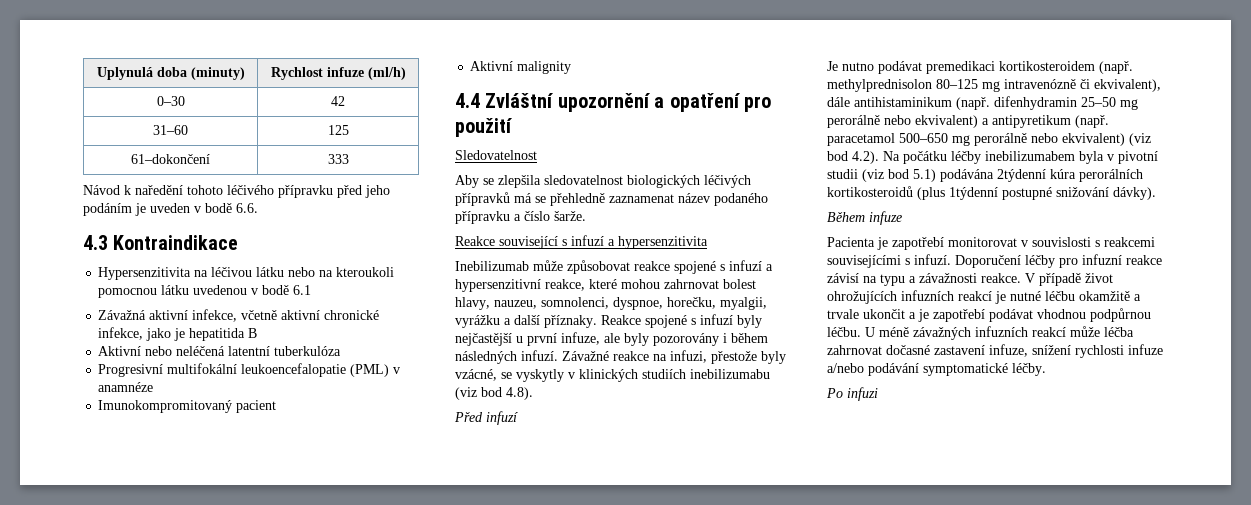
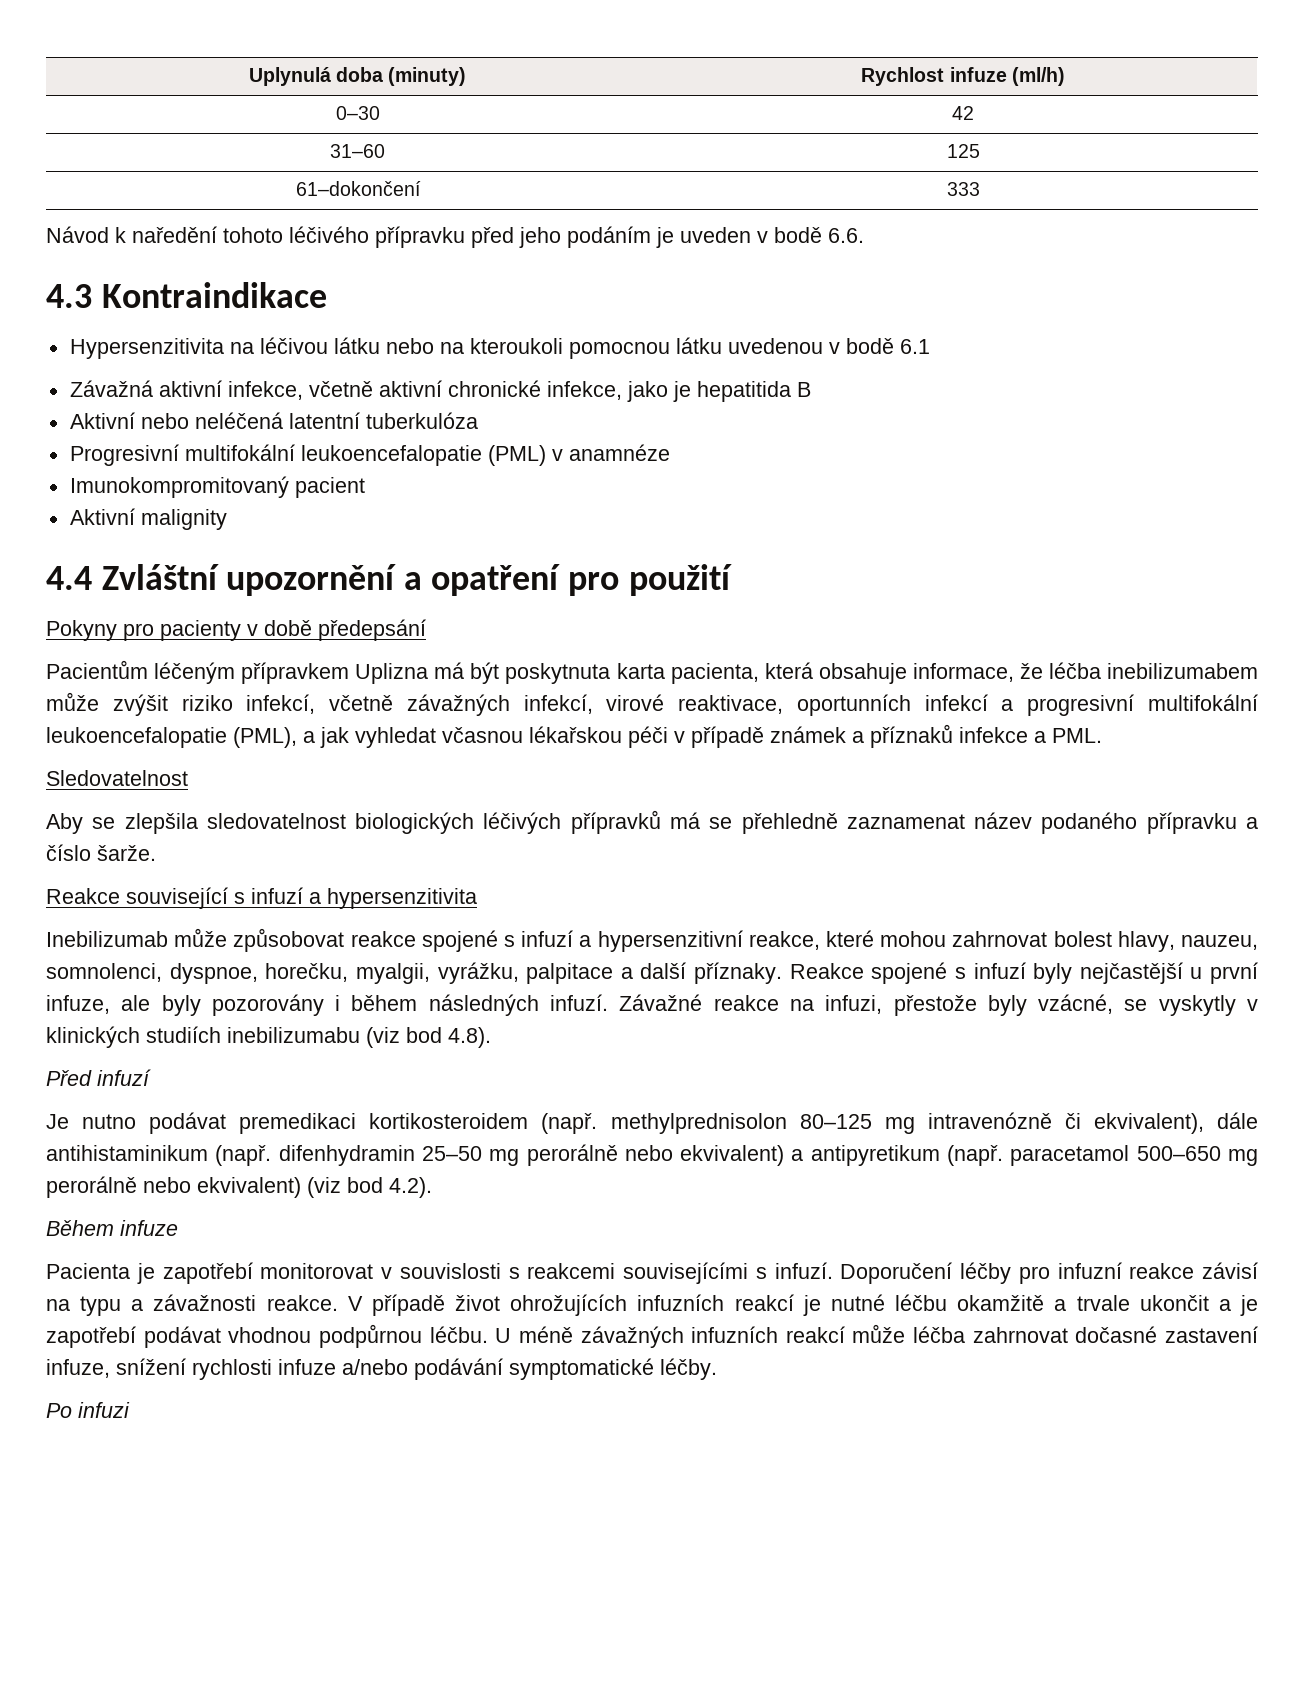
+ Pokyny pro pacienty v době předepsání
+ Pacientům léčeným přípravkem Uplizna má být poskytnuta karta pacienta, která obsahuje informace, že léčba inebilizumabem může zvýšit riziko infekcí, včetně závažných infekcí, virové reaktivace, oportunních infekcí a progresivní multifokální leukoencefalopatie (PML), a jak vyhledat včasnou lékařskou péči v případě známek a příznaků infekce a PML.
- Inebilizumab může způsobovat reakce spojené s infuzí a hypersenzitivní reakce, které mohou zahrnovat bolest hlavy, nauzeu, somnolenci, dyspnoe, horečku, myalgii, vyrážku a další příznaky.
+ Inebilizumab může způsobovat reakce spojené s infuzí a hypersenzitivní reakce, které mohou zahrnovat bolest hlavy, nauzeu, somnolenci, dyspnoe, horečku, myalgii, vyrážku, palpitace a další příznaky.
- Je nutno podávat premedikaci kortikosteroidem (např. methylprednisolon 80–125 mg intravenózně či ekvivalent), dále antihistaminikum (např. difenhydramin 25–50 mg perorálně nebo ekvivalent) a antipyretikum (např. paracetamol 500–650 mg perorálně nebo ekvivalent) (viz bod 4.2). Na počátku léčby inebilizumabem byla v pivotní studii (viz bod 5.1) podávána 2týdenní kúra perorálních kortikosteroidů (plus 1týdenní postupné snižování dávky).
+ Je nutno podávat premedikaci kortikosteroidem (např. methylprednisolon 80–125 mg intravenózně či ekvivalent), dále antihistaminikum (např. difenhydramin 25–50 mg perorálně nebo ekvivalent) a antipyretikum (např. paracetamol 500–650 mg perorálně nebo ekvivalent) (viz bod 4.2).

